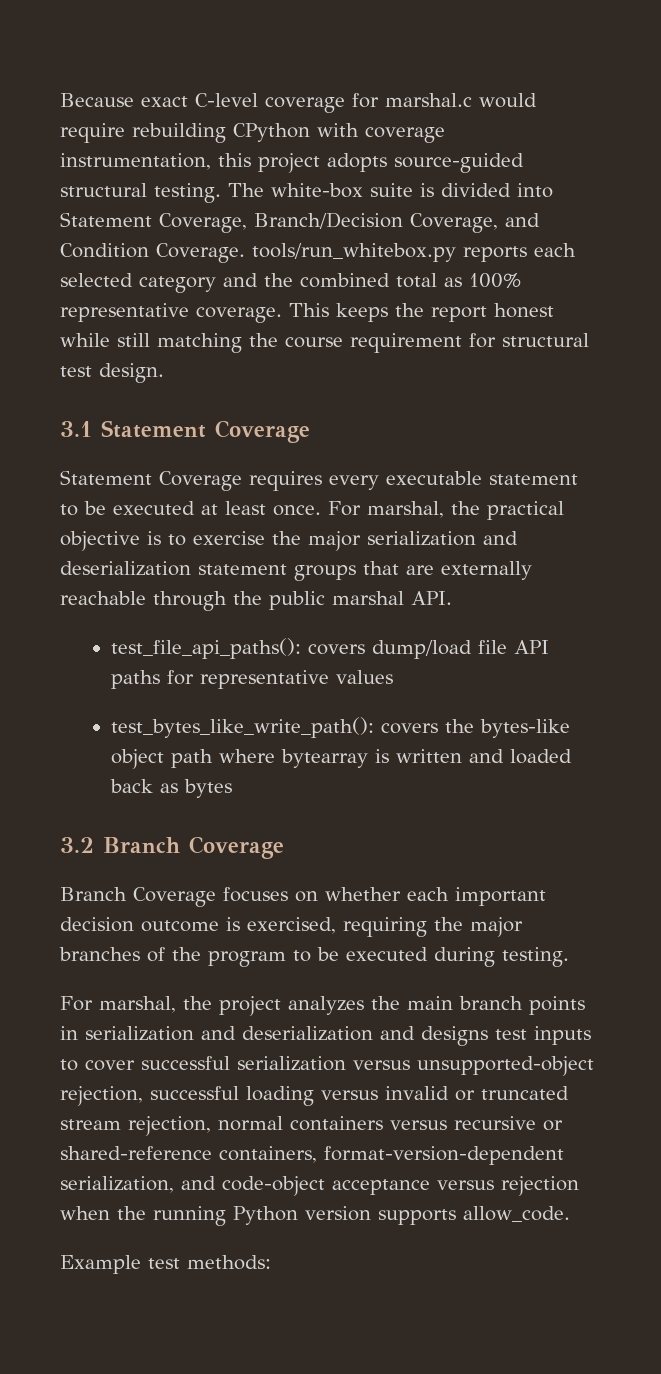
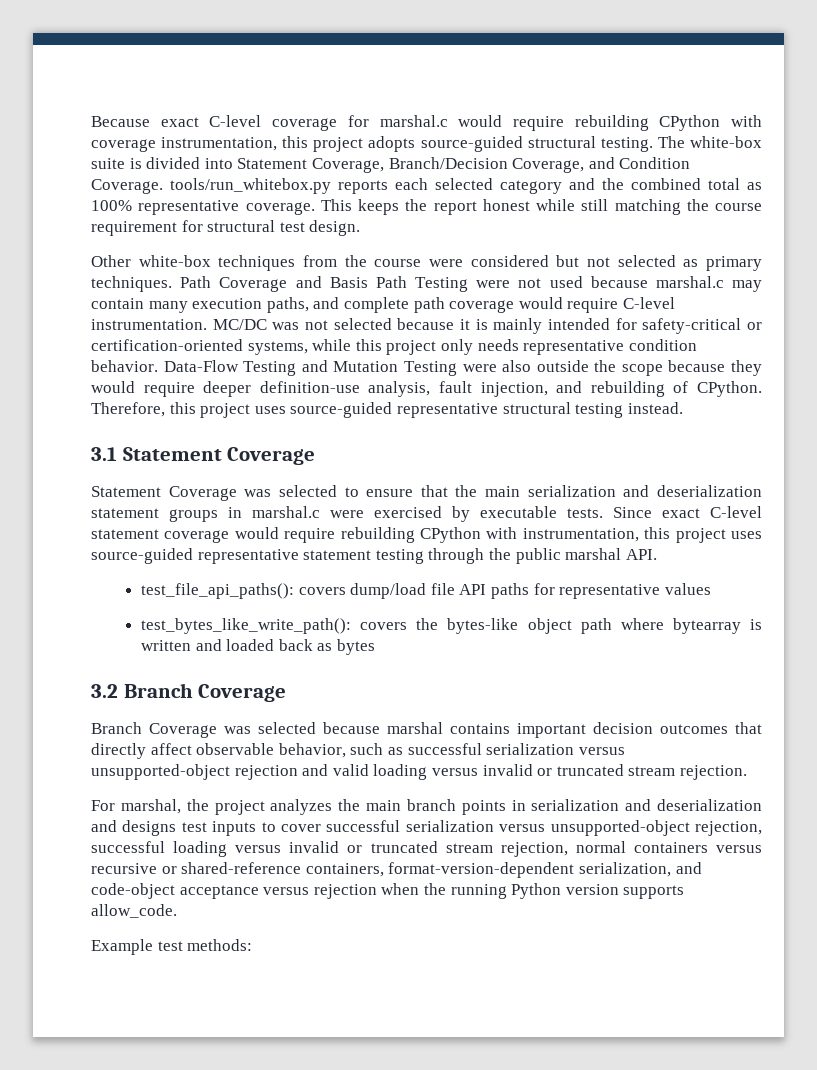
+ Other white-box techniques from the course were considered but not selected as primary techniques. Path Coverage and Basis Path Testing were not used because marshal.c may contain many execution paths, and complete path coverage would require C-level instrumentation. MC/DC was not selected because it is mainly intended for safety-critical or certification-oriented systems, while this project only needs representative condition behavior. Data-Flow Testing and Mutation Testing were also outside the scope because they would require deeper definition-use analysis, fault injection, and rebuilding of CPython. Therefore, this project uses source-guided representative structural testing instead.
- Statement Coverage requires every executable statement to be executed at least once. For marshal, the practical objective is to exercise the major serialization and deserialization statement groups that are externally reachable through the public marshal API.
+ Statement Coverage was selected to ensure that the main serialization and deserialization statement groups in marshal.c were exercised by executable tests. Since exact C-level statement coverage would require rebuilding CPython with instrumentation, this project uses source-guided representative statement testing through the public marshal API.
- Branch Coverage focuses on whether each important decision outcome is exercised, requiring the major branches of the program to be executed during testing.
+ Branch Coverage was selected because marshal contains important decision outcomes that directly affect observable behavior, such as successful serialization versus unsupported-object rejection and valid loading versus invalid or truncated stream rejection.

